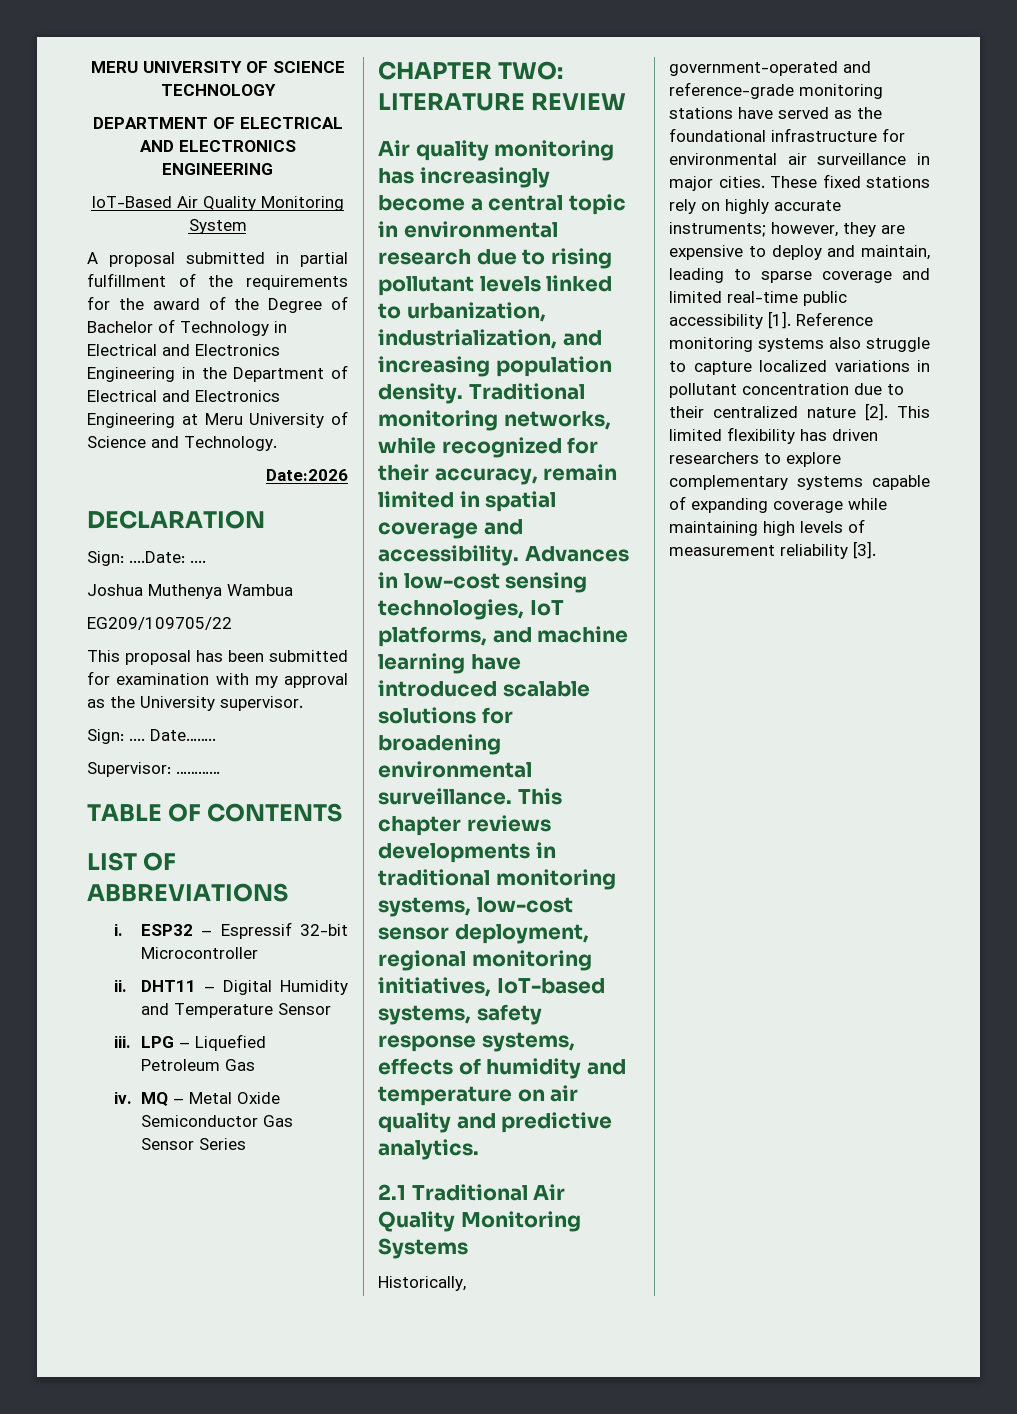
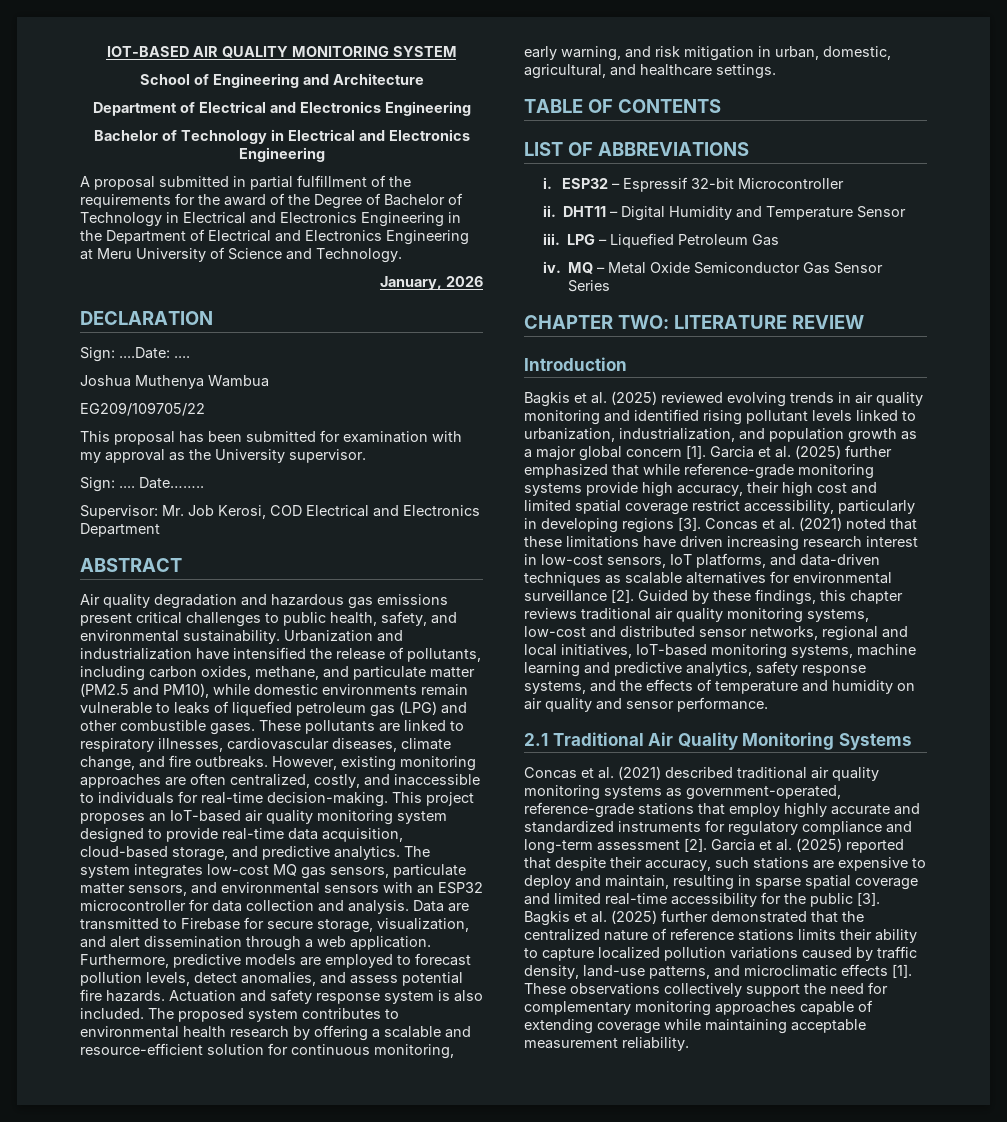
- MERU UNIVERSITY OF SCIENCE TECHNOLOGY
- DEPARTMENT OF ELECTRICAL AND ELECTRONICS ENGINEERING
- IoT-Based Air Quality Monitoring System
+ IOT-BASED AIR QUALITY MONITORING SYSTEM
+ School of Engineering and Architecture
+ Department of Electrical and Electronics Engineering
+ Bachelor of Technology in Electrical and Electronics Engineering
- Date:2026
+ January, 2026
- Supervisor: …………
+ Supervisor: Mr. Job Kerosi, COD Electrical and Electronics Department
+ ABSTRACT
+ Air quality degradation and hazardous gas emissions present critical challenges to public health, safety, and environmental sustainability. Urbanization and industrialization have intensified the release of pollutants, including carbon oxides, methane, and particulate matter (PM2.5 and PM10), while domestic environments remain vulnerable to leaks of liquefied petroleum gas (LPG) and other combustible gases. These pollutants are linked to respiratory illnesses, cardiovascular diseases, climate change, and fire outbreaks. However, existing monitoring approaches are often centralized, costly, and inaccessible to individuals for real-time decision-making. This project proposes an IoT-based air quality monitoring system designed to provide real-time data acquisition, cloud-based storage, and predictive analytics. The system integrates low-cost MQ gas sensors, particulate matter sensors, and environmental sensors with an ESP32 microcontroller for data collection and analysis. Data are transmitted to Firebase for secure storage, visualization, and alert dissemination through a web application. Furthermore, predictive models are employed to forecast pollution levels, detect anomalies, and assess potential fire hazards. Actuation and safety response system is also included. The proposed system contributes to environmental health research by offering a scalable and resource-efficient solution for continuous monitoring, early warning, and risk mitigation in urban, domestic, agricultural, and healthcare settings.
- Air quality monitoring has increasingly become a central topic in environmental research due to rising pollutant levels linked to urbanization, industrialization, and increasing population density. Traditional monitoring networks, while recognized for their accuracy, remain limited in spatial coverage and accessibility. Advances in low-cost sensing technologies, IoT platforms, and machine learning have introduced scalable solutions for broadening environmental surveillance. This chapter reviews developments in traditional monitoring systems, low-cost sensor deployment, regional monitoring initiatives, IoT-based systems, safety response systems, effects of humidity and temperature on air quality and predictive analytics.
+ Introduction
+ Bagkis et al. (2025) reviewed evolving trends in air quality monitoring and identified rising pollutant levels linked to urbanization, industrialization, and population growth as a major global concern [1]. Garcia et al. (2025) further emphasized that while reference-grade monitoring systems provide high accuracy, their high cost and limited spatial coverage restrict accessibility, particularly in developing regions [3]. Concas et al. (2021) noted that these limitations have driven increasing research interest in low-cost sensors, IoT platforms, and data-driven techniques as scalable alternatives for environmental surveillance [2]. Guided by these findings, this chapter reviews traditional air quality monitoring systems, low-cost and distributed sensor networks, regional and local initiatives, IoT-based monitoring systems, machine learning and predictive analytics, safety response systems, and the effects of temperature and humidity on air quality and sensor performance.
- Historically, government-operated and reference-grade monitoring stations have served as the foundational infrastructure for environmental air surveillance in major cities. These fixed stations rely on highly accurate instruments; however, they are expensive to deploy and maintain, leading to sparse coverage and limited real-time public accessibility [1]. Reference monitoring systems also struggle to capture localized variations in pollutant concentration due to their centralized nature [2]. This limited flexibility has driven researchers to explore complementary systems capable of expanding coverage while maintaining high levels of measurement reliability [3].
+ Concas et al. (2021) described traditional air quality monitoring systems as government-operated, reference-grade stations that employ highly accurate and standardized instruments for regulatory compliance and long-term assessment [2]. Garcia et al. (2025) reported that despite their accuracy, such stations are expensive to deploy and maintain, resulting in sparse spatial coverage and limited real-time accessibility for the public [3]. Bagkis et al. (2025) further demonstrated that the centralized nature of reference stations limits their ability to capture localized pollution variations caused by traffic density, land-use patterns, and microclimatic effects [1]. These observations collectively support the need for complementary monitoring approaches capable of extending coverage while maintaining acceptable measurement reliability.

